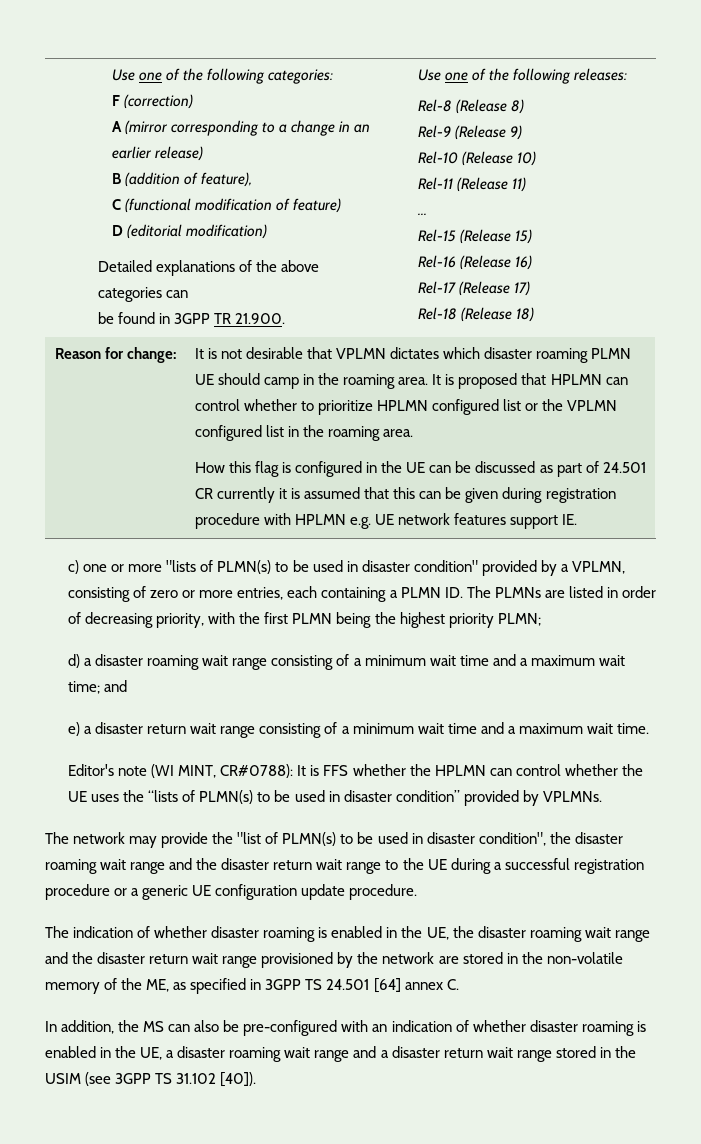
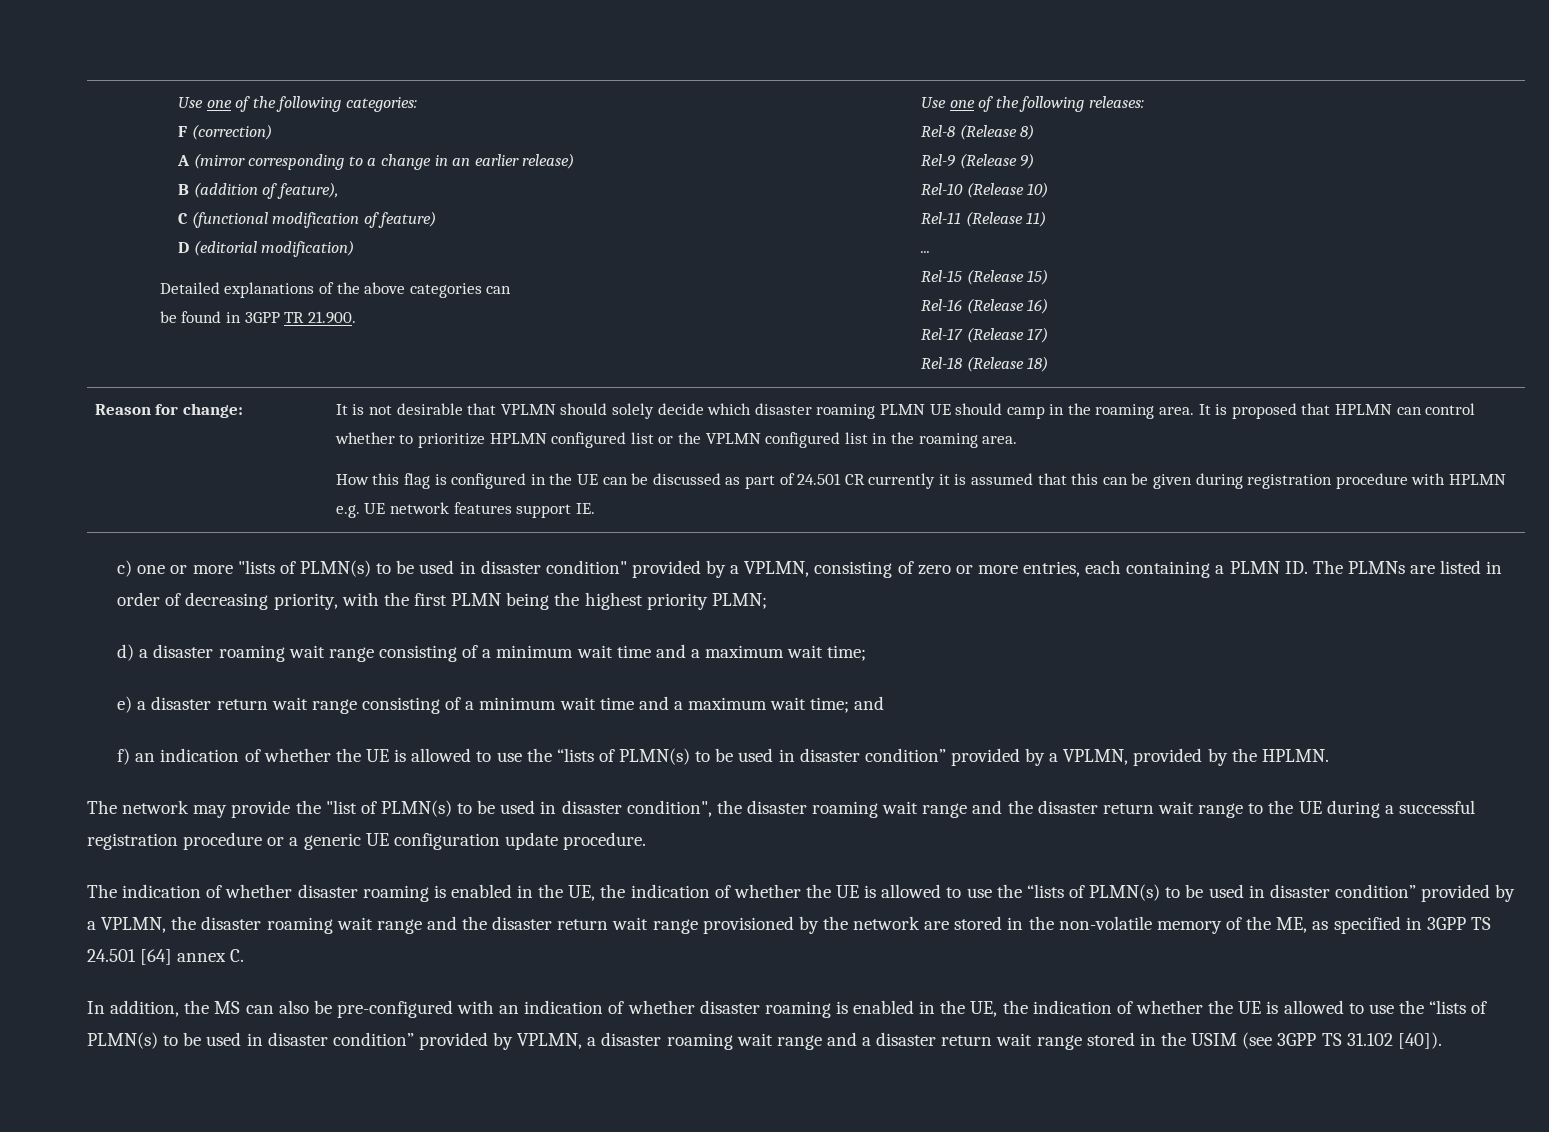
- It is not desirable that VPLMN dictates which disaster roaming PLMN UE should camp in the roaming area.
+ It is not desirable that VPLMN should solely decide which disaster roaming PLMN UE should camp in the roaming area.
- d) a disaster roaming wait range consisting of a minimum wait time and a maximum wait time; and
+ d) a disaster roaming wait range consisting of a minimum wait time and a maximum wait time;
- e) a disaster return wait range consisting of a minimum wait time and a maximum wait time.
- Editor's note (WI MINT, CR#0788): It is FFS whether the HPLMN can control whether the UE uses the “lists of PLMN(s) to be used in disaster condition” provided by VPLMNs.
+ e) a disaster return wait range consisting of a minimum wait time and a maximum wait time; and
+ f) an indication of whether the UE is allowed to use the “lists of PLMN(s) to be used in disaster condition” provided by a VPLMN, provided by the HPLMN.
- The indication of whether disaster roaming is enabled in the UE, the disaster roaming wait range and the disaster return wait range provisioned by the network are stored in the non-volatile memory of the ME, as specified in 3GPP TS 24.501 [64] annex C.
+ The indication of whether disaster roaming is enabled in the UE, the indication of whether the UE is allowed to use the “lists of PLMN(s) to be used in disaster condition” provided by a VPLMN, the disaster roaming wait range and the disaster return wait range provisioned by the network are stored in the non-volatile memory of the ME, as specified in 3GPP TS 24.501 [64] annex C.
- In addition, the MS can also be pre-configured with an indication of whether disaster roaming is enabled in the UE, a disaster roaming wait range and a disaster return wait range stored in the USIM (see 3GPP TS 31.102 [40]).
+ In addition, the MS can also be pre-configured with an indication of whether disaster roaming is enabled in the UE, the indication of whether the UE is allowed to use the “lists of PLMN(s) to be used in disaster condition” provided by VPLMN, a disaster roaming wait range and a disaster return wait range stored in the USIM (see 3GPP TS 31.102 [40]).

